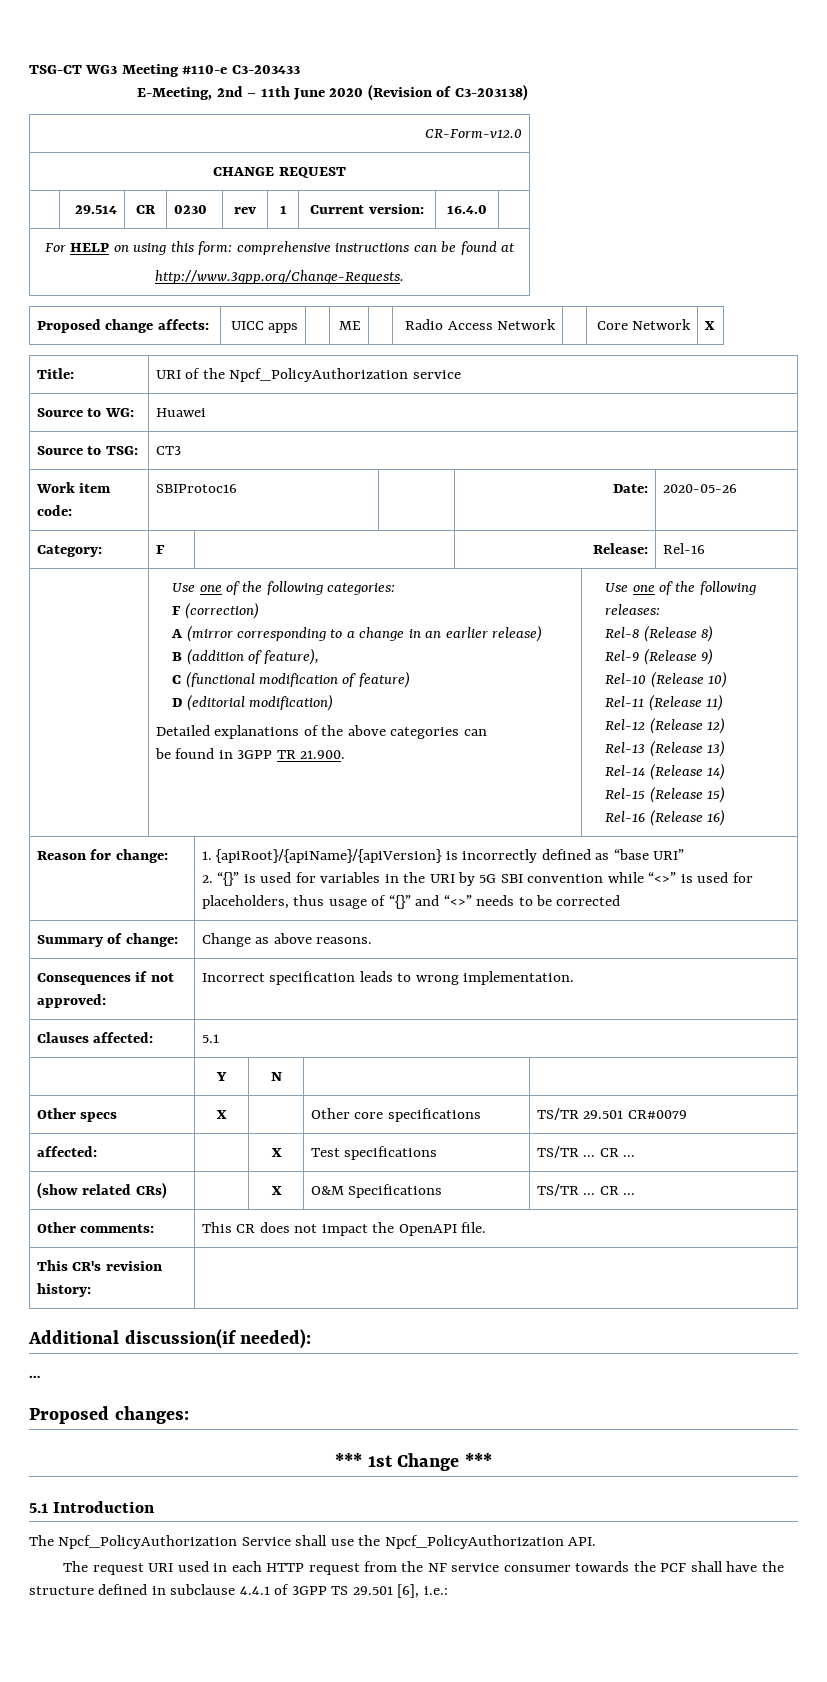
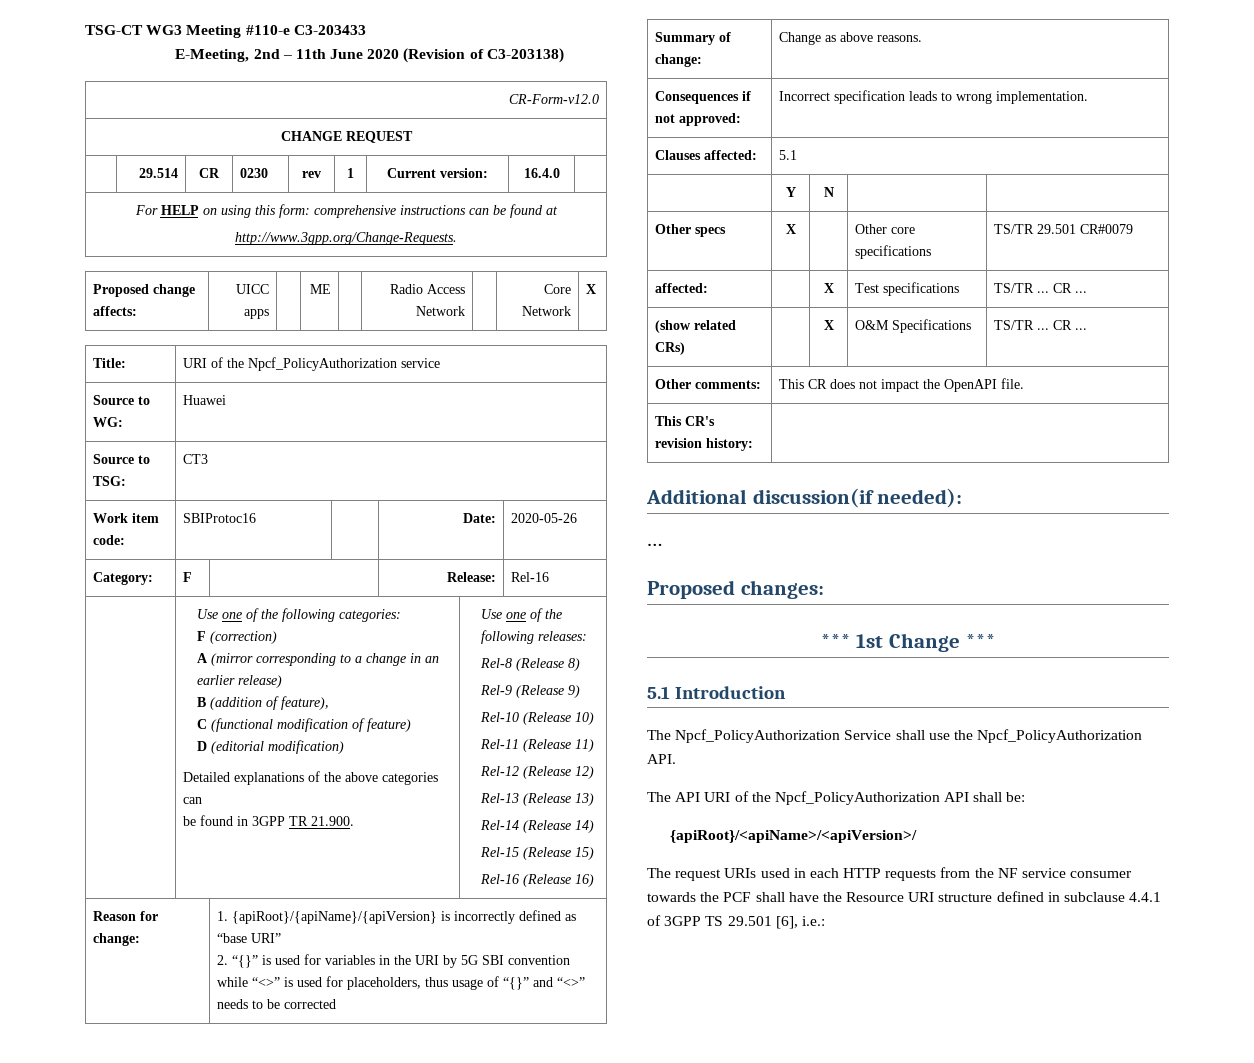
+ The API URI of the Npcf_PolicyAuthorization API shall be:
+ {apiRoot}/<apiName>/<apiVersion>/
- The request URI used in each HTTP request from the NF service consumer towards the PCF shall have the structure defined in subclause 4.4.1 of 3GPP TS 29.501 [6], i.e.:
+ The request URIs used in each HTTP requests from the NF service consumer towards the PCF shall have the Resource URI structure defined in subclause 4.4.1 of 3GPP TS 29.501 [6], i.e.:

